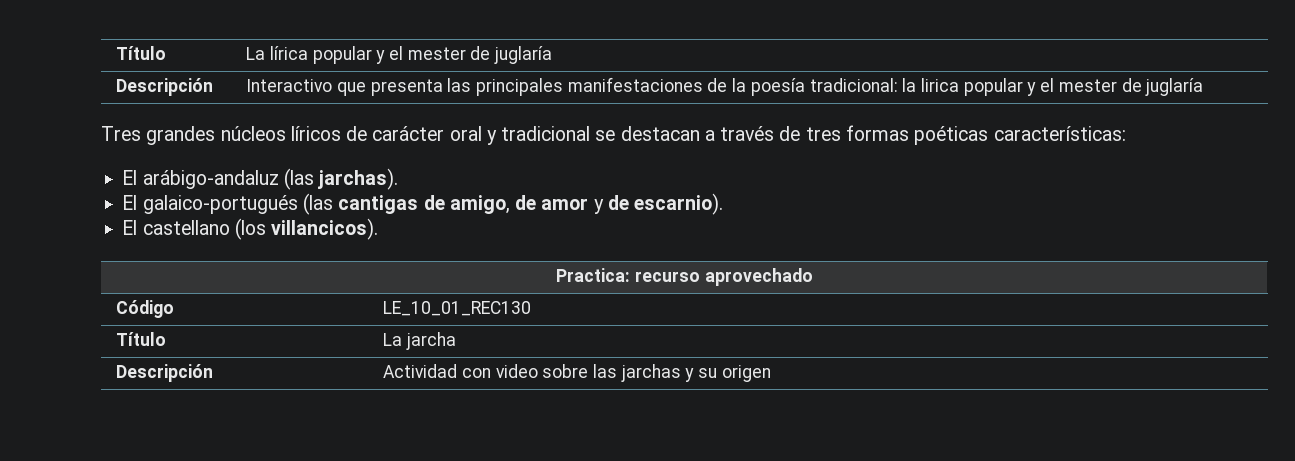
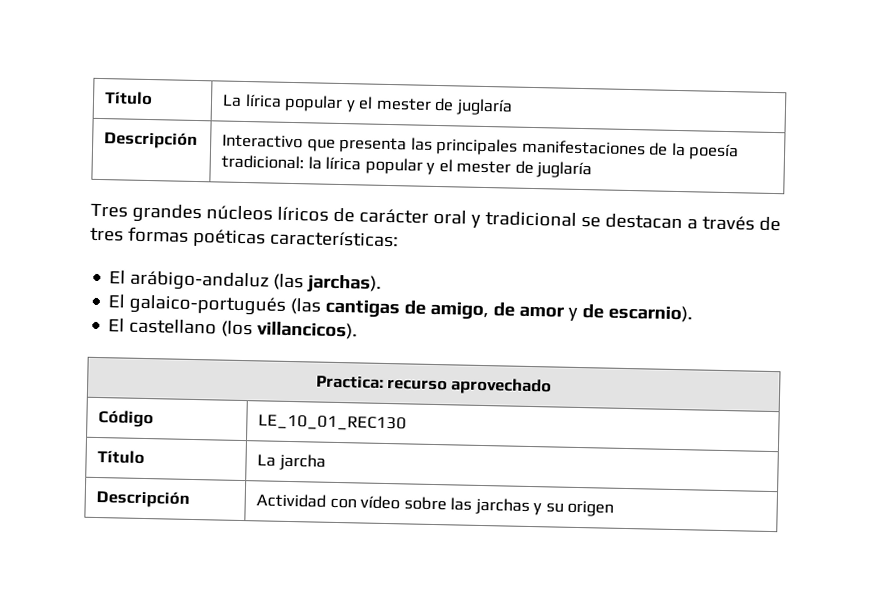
- Descripción | Interactivo que presenta las principales manifestaciones de la poesía tradicional: la lirica popular y el mester de juglaría
+ Descripción | Interactivo que presenta las principales manifestaciones de la poesía tradicional: la lírica popular y el mester de juglaría
- Descripción | Actividad con video sobre las jarchas y su origen
+ Descripción | Actividad con vídeo sobre las jarchas y su origen

